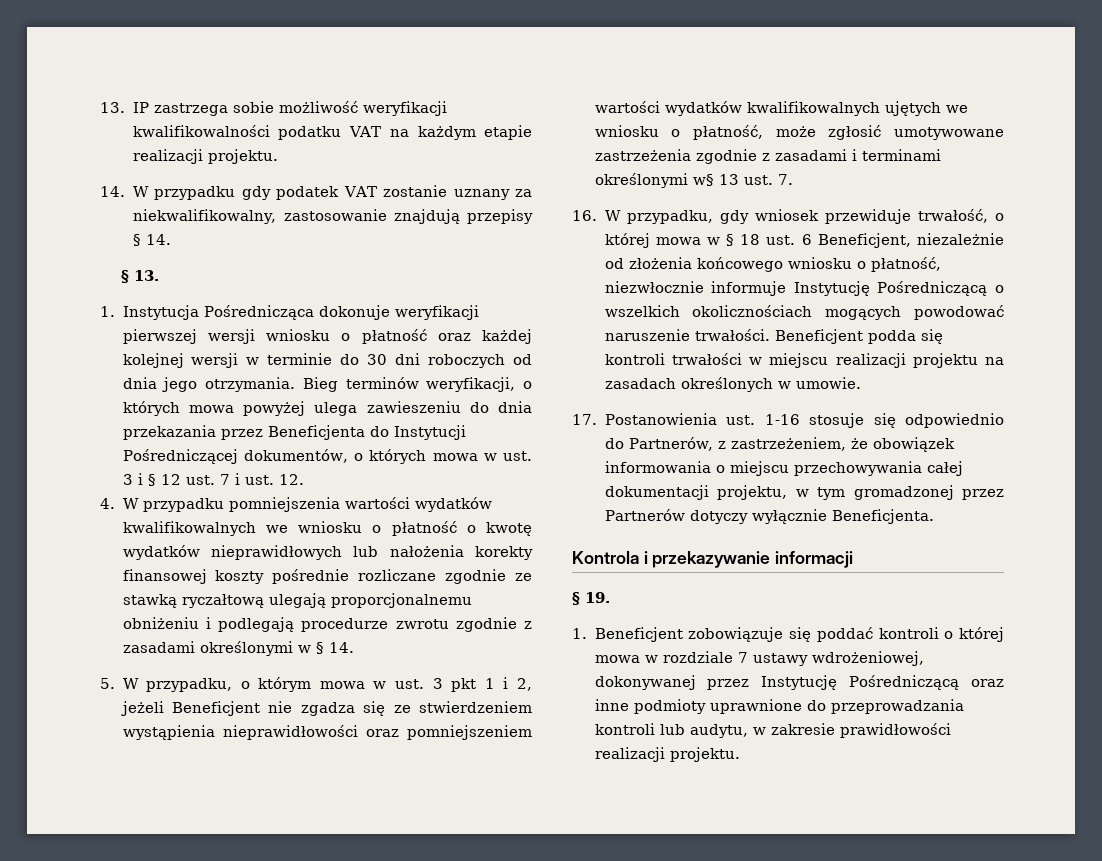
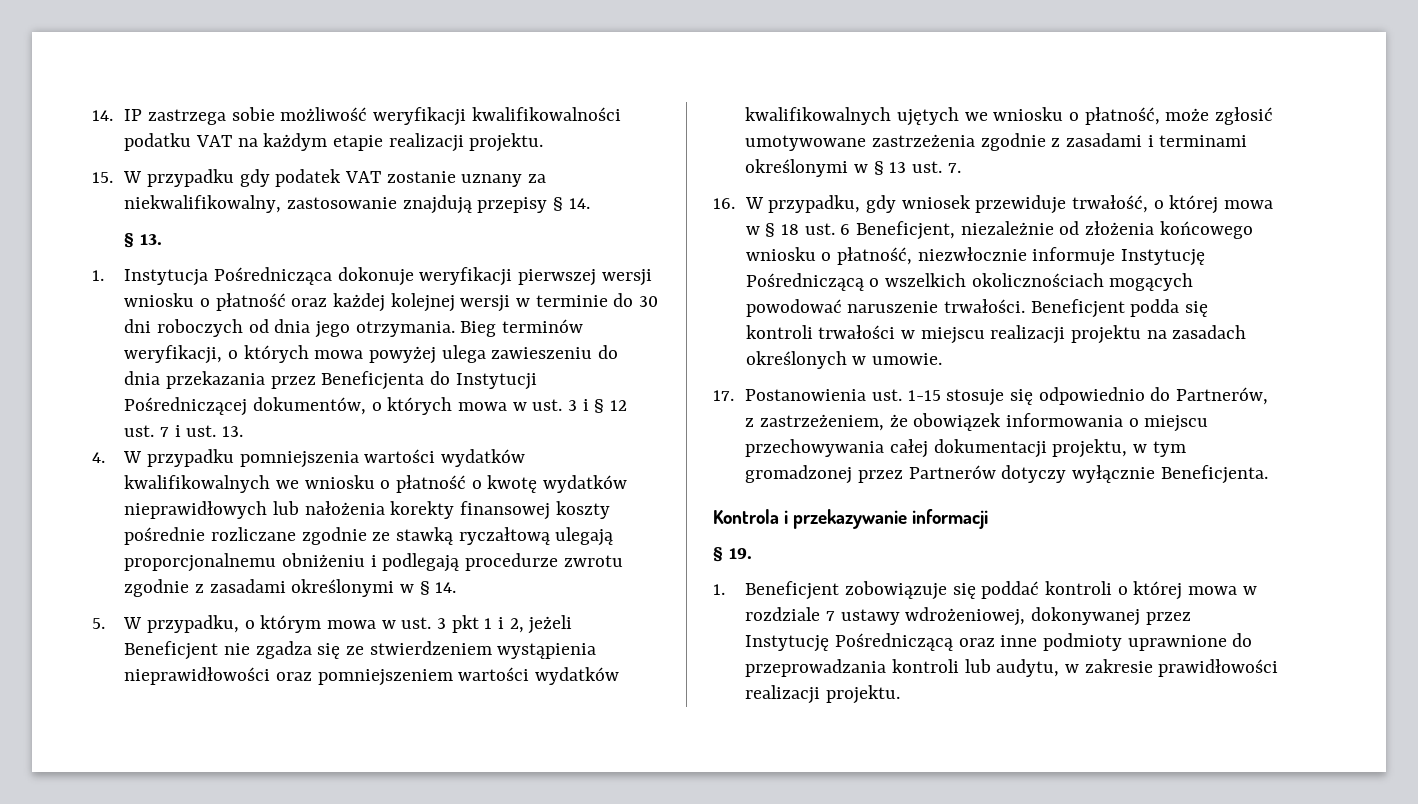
- 13. IP zastrzega sobie możliwość weryfikacji kwalifikowalności podatku VAT na każdym etapie realizacji projektu.
+ 14. IP zastrzega sobie możliwość weryfikacji kwalifikowalności podatku VAT na każdym etapie realizacji projektu.
- 14. W przypadku gdy podatek VAT zostanie uznany za niekwalifikowalny, zastosowanie znajdują przepisy § 14.
+ 15. W przypadku gdy podatek VAT zostanie uznany za niekwalifikowalny, zastosowanie znajdują przepisy § 14.
- Bieg terminów weryfikacji, o których mowa powyżej ulega zawieszeniu do dnia przekazania przez Beneficjenta do Instytucji Pośredniczącej dokumentów, o których mowa w ust. 3 i § 12 ust. 7 i ust. 12.
+ Bieg terminów weryfikacji, o których mowa powyżej ulega zawieszeniu do dnia przekazania przez Beneficjenta do Instytucji Pośredniczącej dokumentów, o których mowa w ust. 3 i § 12 ust. 7 i ust. 13.
- 5. W przypadku, o którym mowa w ust. 3 pkt 1 i 2, jeżeli Beneficjent nie zgadza się ze stwierdzeniem wystąpienia nieprawidłowości oraz pomniejszeniem wartości wydatków kwalifikowalnych ujętych we wniosku o płatność, może zgłosić umotywowane zastrzeżenia zgodnie z zasadami i terminami określonymi w§ 13 ust. 7.
+ 5. W przypadku, o którym mowa w ust. 3 pkt 1 i 2, jeżeli Beneficjent nie zgadza się ze stwierdzeniem wystąpienia nieprawidłowości oraz pomniejszeniem wartości wydatków kwalifikowalnych ujętych we wniosku o płatność, może zgłosić umotywowane zastrzeżenia zgodnie z zasadami i terminami określonymi w § 13 ust. 7.
- 17. Postanowienia ust. 1-16 stosuje się odpowiednio do Partnerów, z zastrzeżeniem, że obowiązek informowania o miejscu przechowywania całej dokumentacji projektu, w tym gromadzonej przez Partnerów dotyczy wyłącznie Beneficjenta.
+ 17. Postanowienia ust. 1-15 stosuje się odpowiednio do Partnerów, z zastrzeżeniem, że obowiązek informowania o miejscu przechowywania całej dokumentacji projektu, w tym gromadzonej przez Partnerów dotyczy wyłącznie Beneficjenta.

